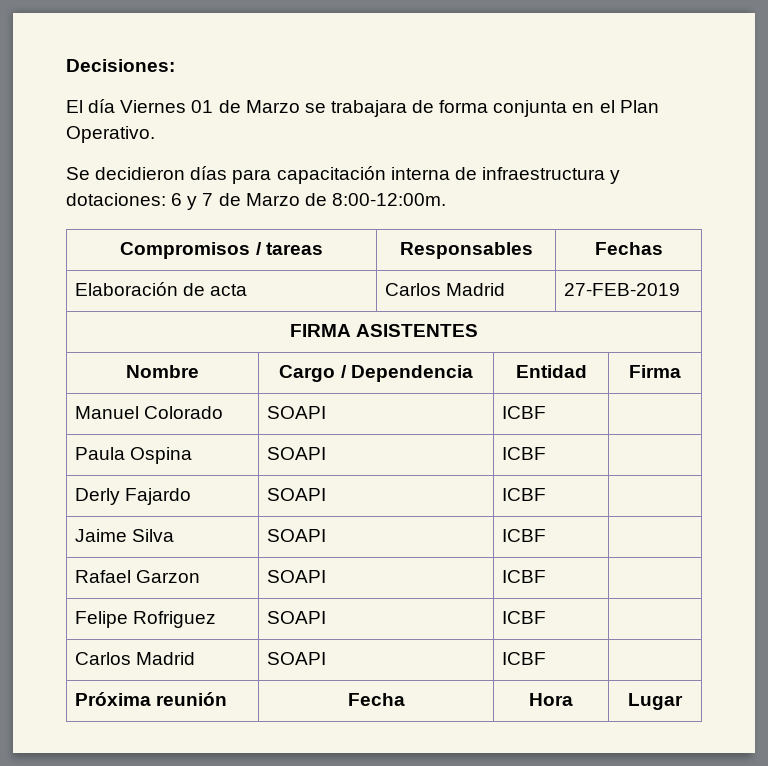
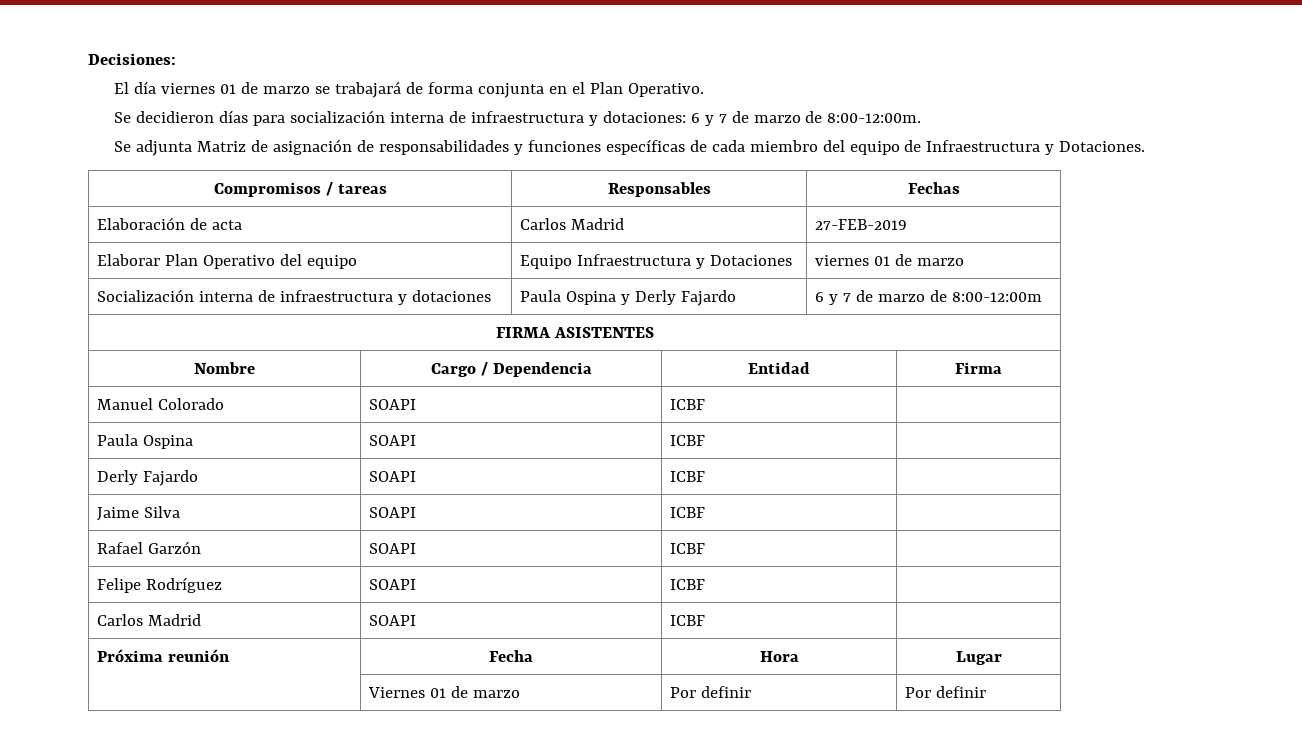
- El día Viernes 01 de Marzo se trabajara de forma conjunta en el Plan Operativo.
+ El día viernes 01 de marzo se trabajará de forma conjunta en el Plan Operativo.
- Se decidieron días para capacitación interna de infraestructura y dotaciones: 6 y 7 de Marzo de 8:00-12:00m.
+ Se decidieron días para socialización interna de infraestructura y dotaciones: 6 y 7 de marzo de 8:00-12:00m.
+ Se adjunta Matriz de asignación de responsabilidades y funciones específicas de cada miembro del equipo de Infraestructura y Dotaciones.
+ Elaborar Plan Operativo del equipo | Equipo Infraestructura y Dotaciones | viernes 01 de marzo
+ Socialización interna de infraestructura y dotaciones | Paula Ospina y Derly Fajardo | 6 y 7 de marzo de 8:00-12:00m
- Rafael Garzon | SOAPI | ICBF |
+ Rafael Garzón | SOAPI | ICBF |
- Felipe Rofriguez | SOAPI | ICBF |
+ Felipe Rodríguez | SOAPI | ICBF |
+ | Viernes 01 de marzo | Por definir | Por definir

